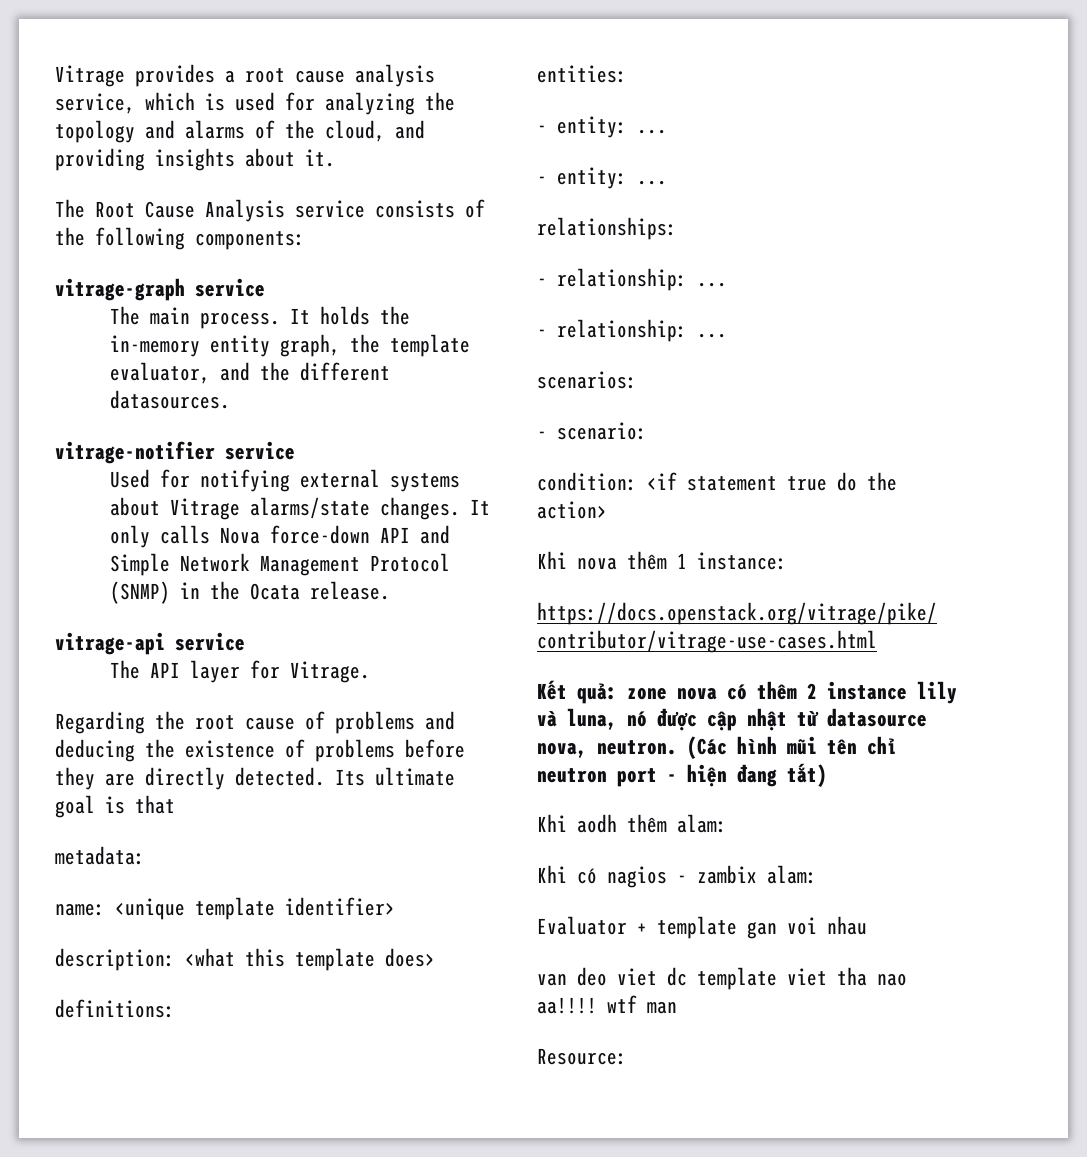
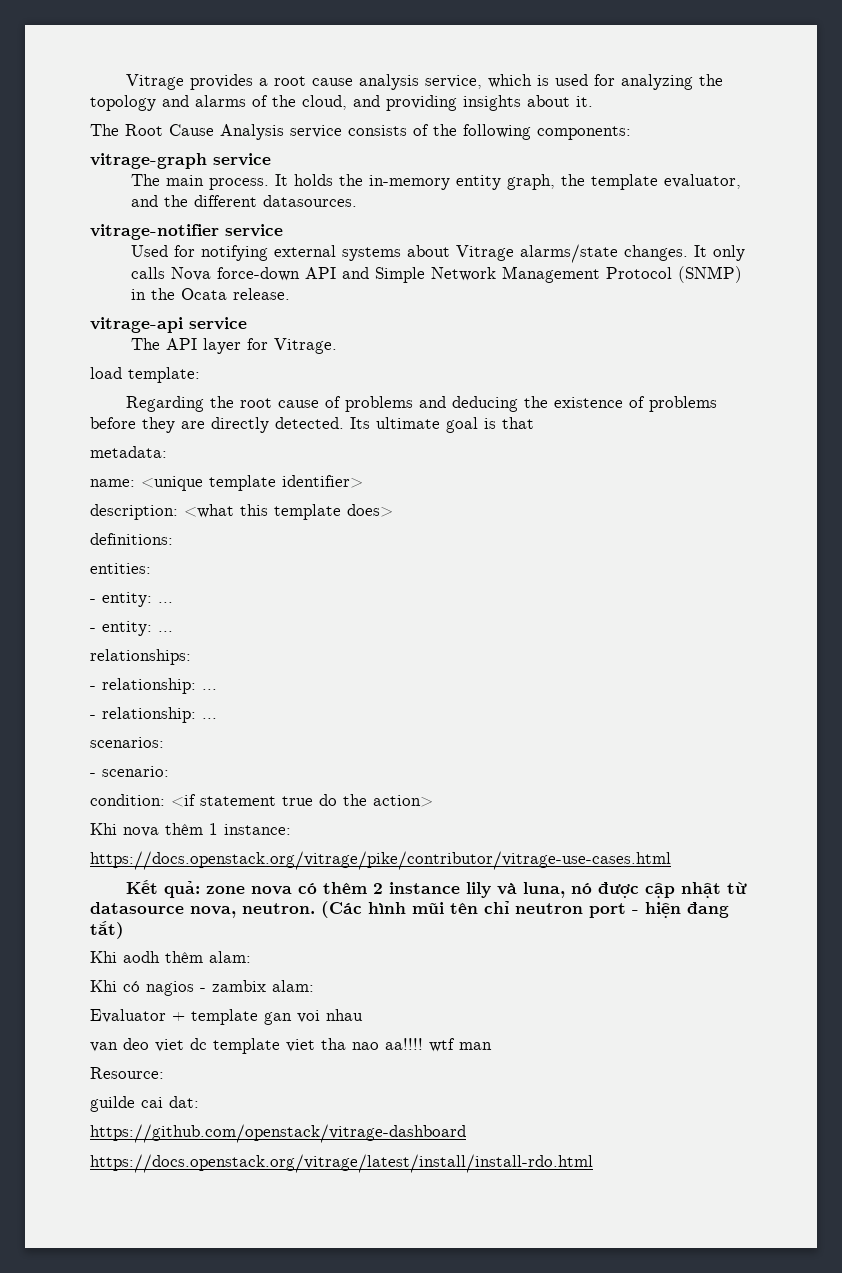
+ load template:
+ guilde cai dat:
+ https://github.com/openstack/vitrage-dashboard
+ https://docs.openstack.org/vitrage/latest/install/install-rdo.html

